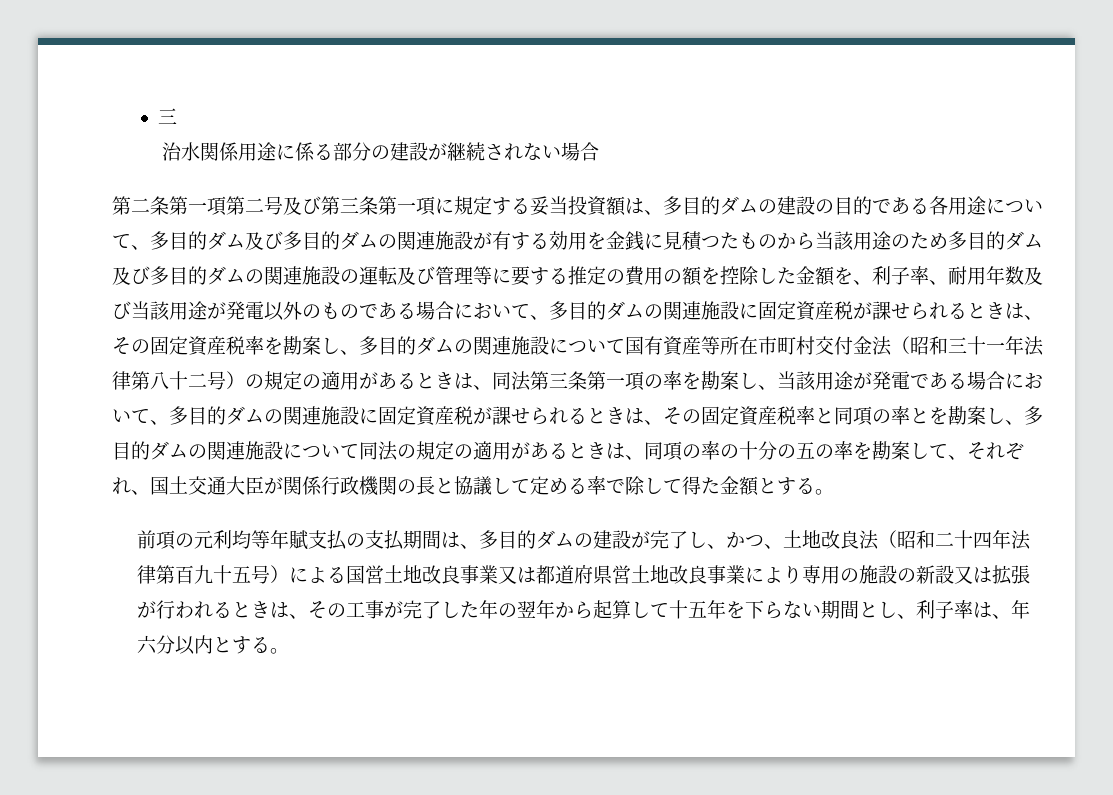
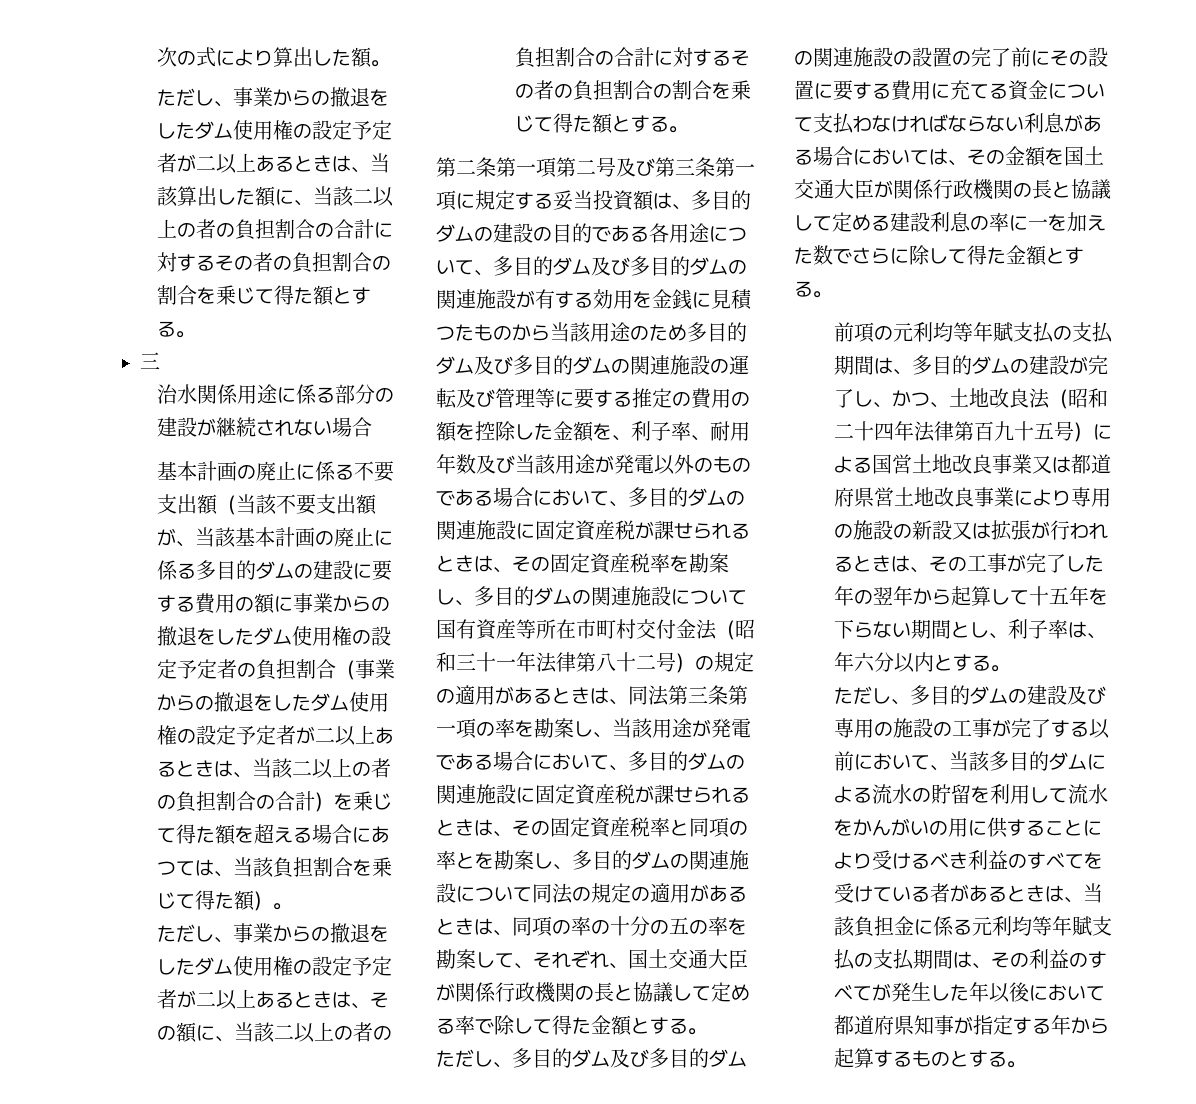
+ 次の式により算出した額。
+ ただし、事業からの撤退をしたダム使用権の設定予定者が二以上あるときは、当該算出した額に、当該二以上の者の負担割合の合計に対するその者の負担割合の割合を乗じて得た額とする。
+ 基本計画の廃止に係る不要支出額（当該不要支出額が、当該基本計画の廃止に係る多目的ダムの建設に要する費用の額に事業からの撤退をしたダム使用権の設定予定者の負担割合（事業からの撤退をしたダム使用権の設定予定者が二以上あるときは、当該二以上の者の負担割合の合計）を乗じて得た額を超える場合にあつては、当該負担割合を乗じて得た額）。
+ ただし、事業からの撤退をしたダム使用権の設定予定者が二以上あるときは、その額に、当該二以上の者の負担割合の合計に対するその者の負担割合の割合を乗じて得た額とする。
+ ただし、多目的ダム及び多目的ダムの関連施設の設置の完了前にその設置に要する費用に充てる資金について支払わなければならない利息がある場合においては、その金額を国土交通大臣が関係行政機関の長と協議して定める建設利息の率に一を加えた数でさらに除して得た金額とする。
+ ただし、多目的ダムの建設及び専用の施設の工事が完了する以前において、当該多目的ダムによる流水の貯留を利用して流水をかんがいの用に供することにより受けるべき利益のすべてを受けている者があるときは、当該負担金に係る元利均等年賦支払の支払期間は、その利益のすべてが発生した年以後において都道府県知事が指定する年から起算するものとする。

